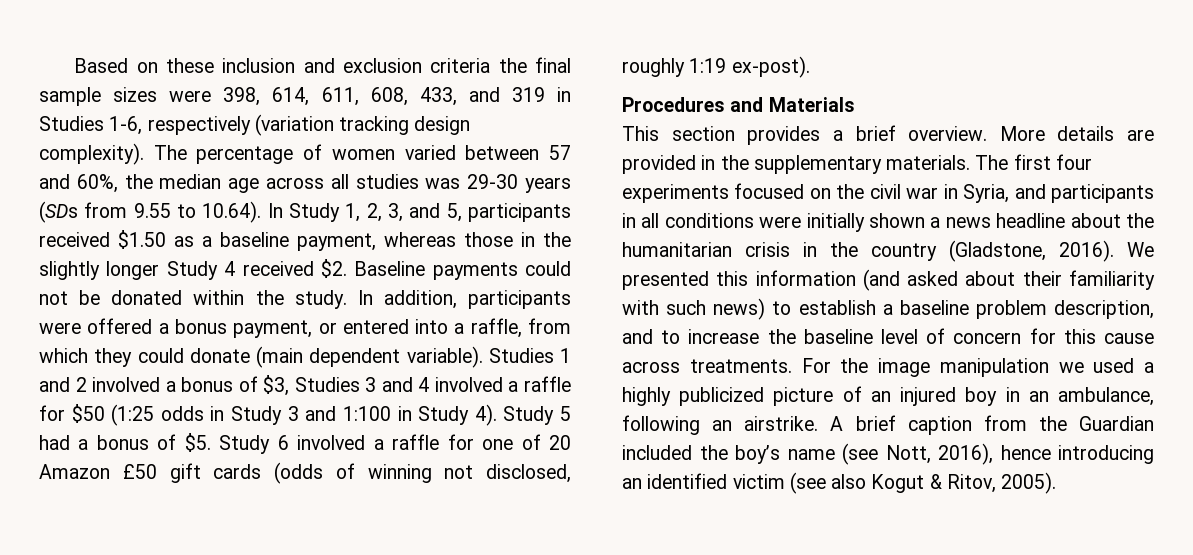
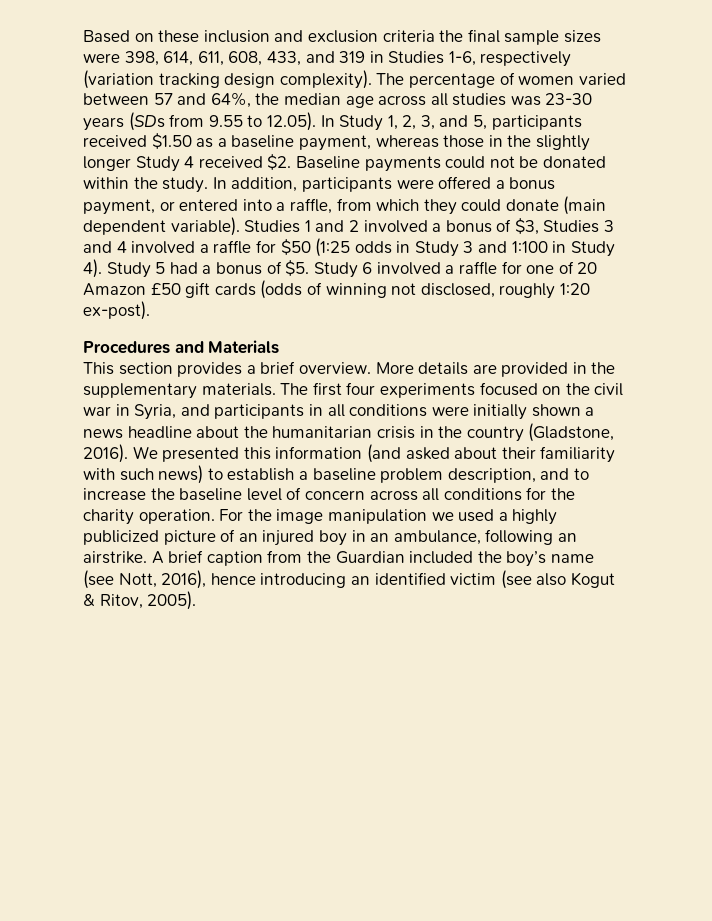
- The percentage of women varied between 57 and 60%, the median age across all studies was 29-30 years (SDs from 9.55 to 10.64). In Study 1, 2, 3, and 5, participants received $1.50 as a baseline payment, whereas those in the slightly longer Study 4 received $2.
+ The percentage of women varied between 57 and 64%, the median age across all studies was 23-30 years (SDs from 9.55 to 12.05). In Study 1, 2, 3, and 5, participants received $1.50 as a baseline payment, whereas those in the slightly longer Study 4 received $2.
- Study 6 involved a raffle for one of 20 Amazon £50 gift cards (odds of winning not disclosed, roughly 1:19 ex-post).
+ Study 6 involved a raffle for one of 20 Amazon £50 gift cards (odds of winning not disclosed, roughly 1:20 ex-post).
- We presented this information (and asked about their familiarity with such news) to establish a baseline problem description, and to increase the baseline level of concern for this cause across treatments.
+ We presented this information (and asked about their familiarity with such news) to establish a baseline problem description, and to increase the baseline level of concern across all conditions for the charity operation.

